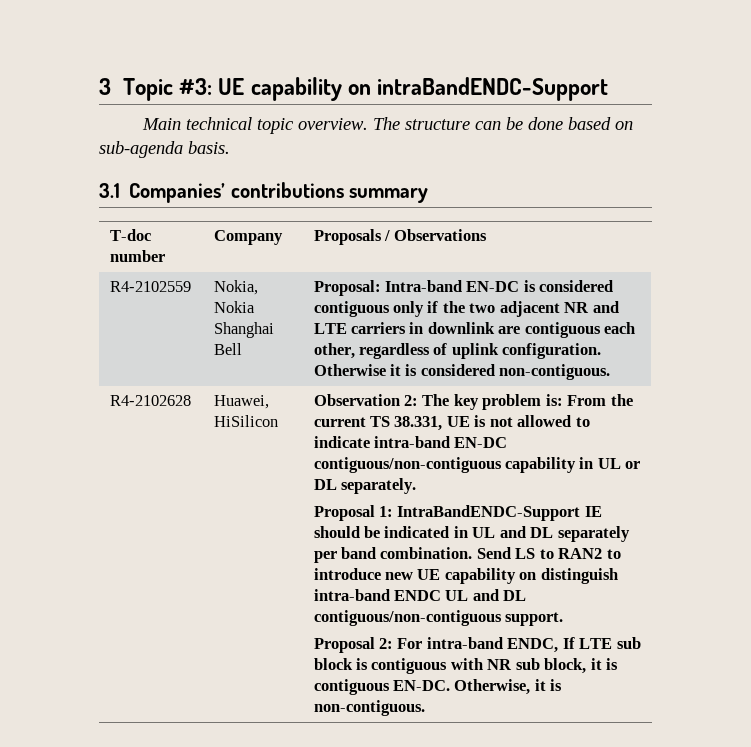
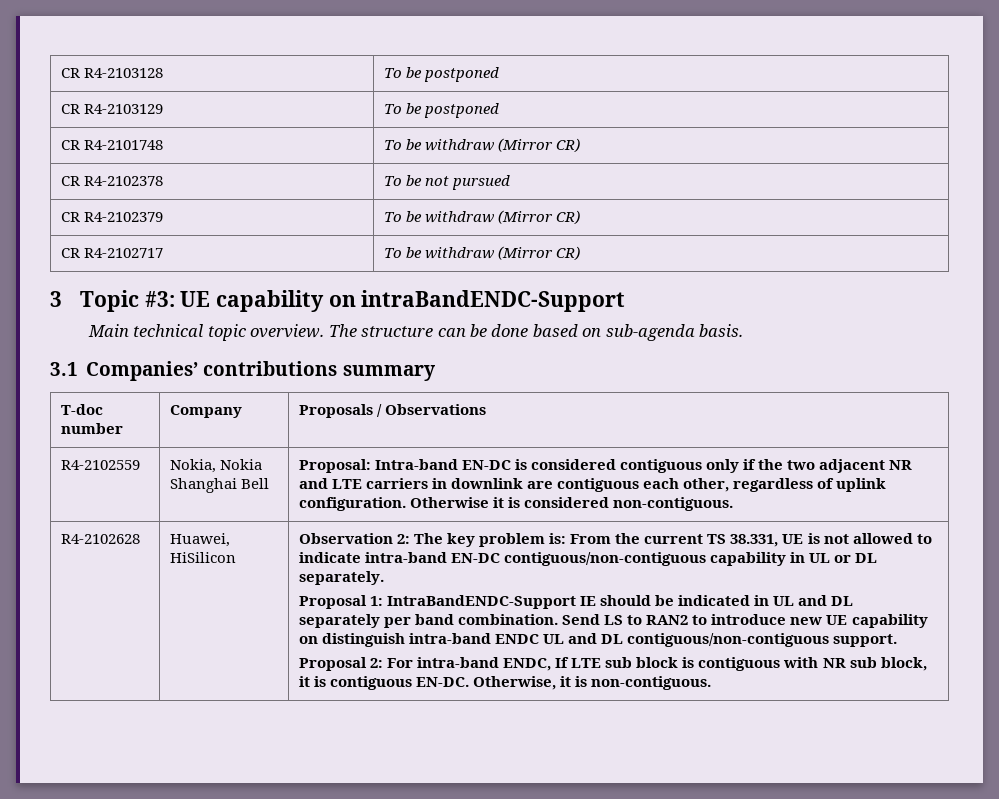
+ CR R4-2103128 | To be postponed
+ CR R4-2103129 | To be postponed
+ CR R4-2101748 | To be withdraw (Mirror CR)
+ CR R4-2102378 | To be not pursued
+ CR R4-2102379 | To be withdraw (Mirror CR)
+ CR R4-2102717 | To be withdraw (Mirror CR)

